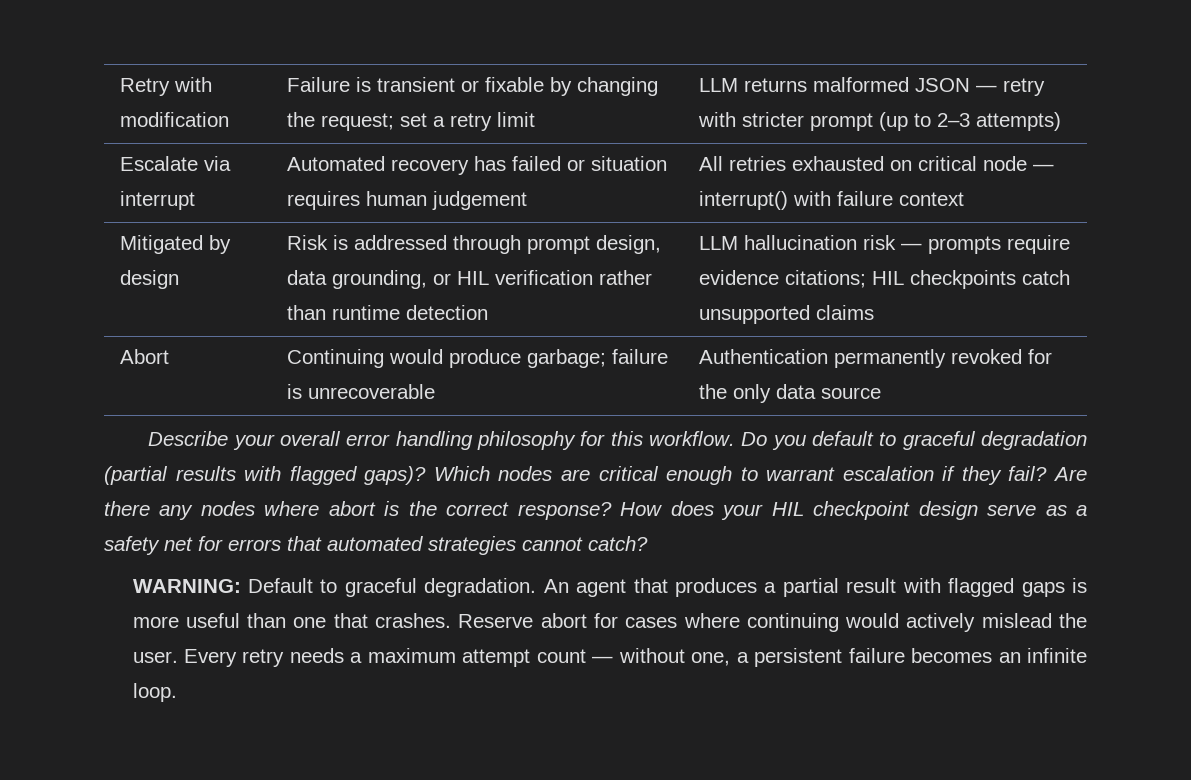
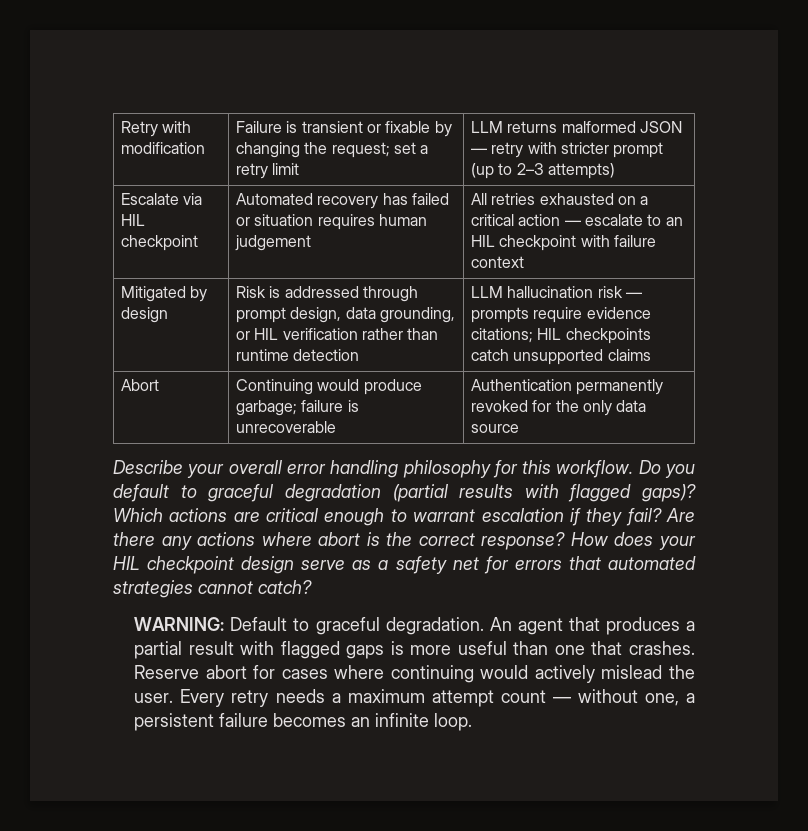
- Escalate via interrupt | Automated recovery has failed or situation requires human judgement | All retries exhausted on critical node — interrupt() with failure context
+ Escalate via HIL checkpoint | Automated recovery has failed or situation requires human judgement | All retries exhausted on a critical action — escalate to an HIL checkpoint with failure context
- Which nodes are critical enough to warrant escalation if they fail?
+ Which actions are critical enough to warrant escalation if they fail?
- Are there any nodes where abort is the correct response?
+ Are there any actions where abort is the correct response?

